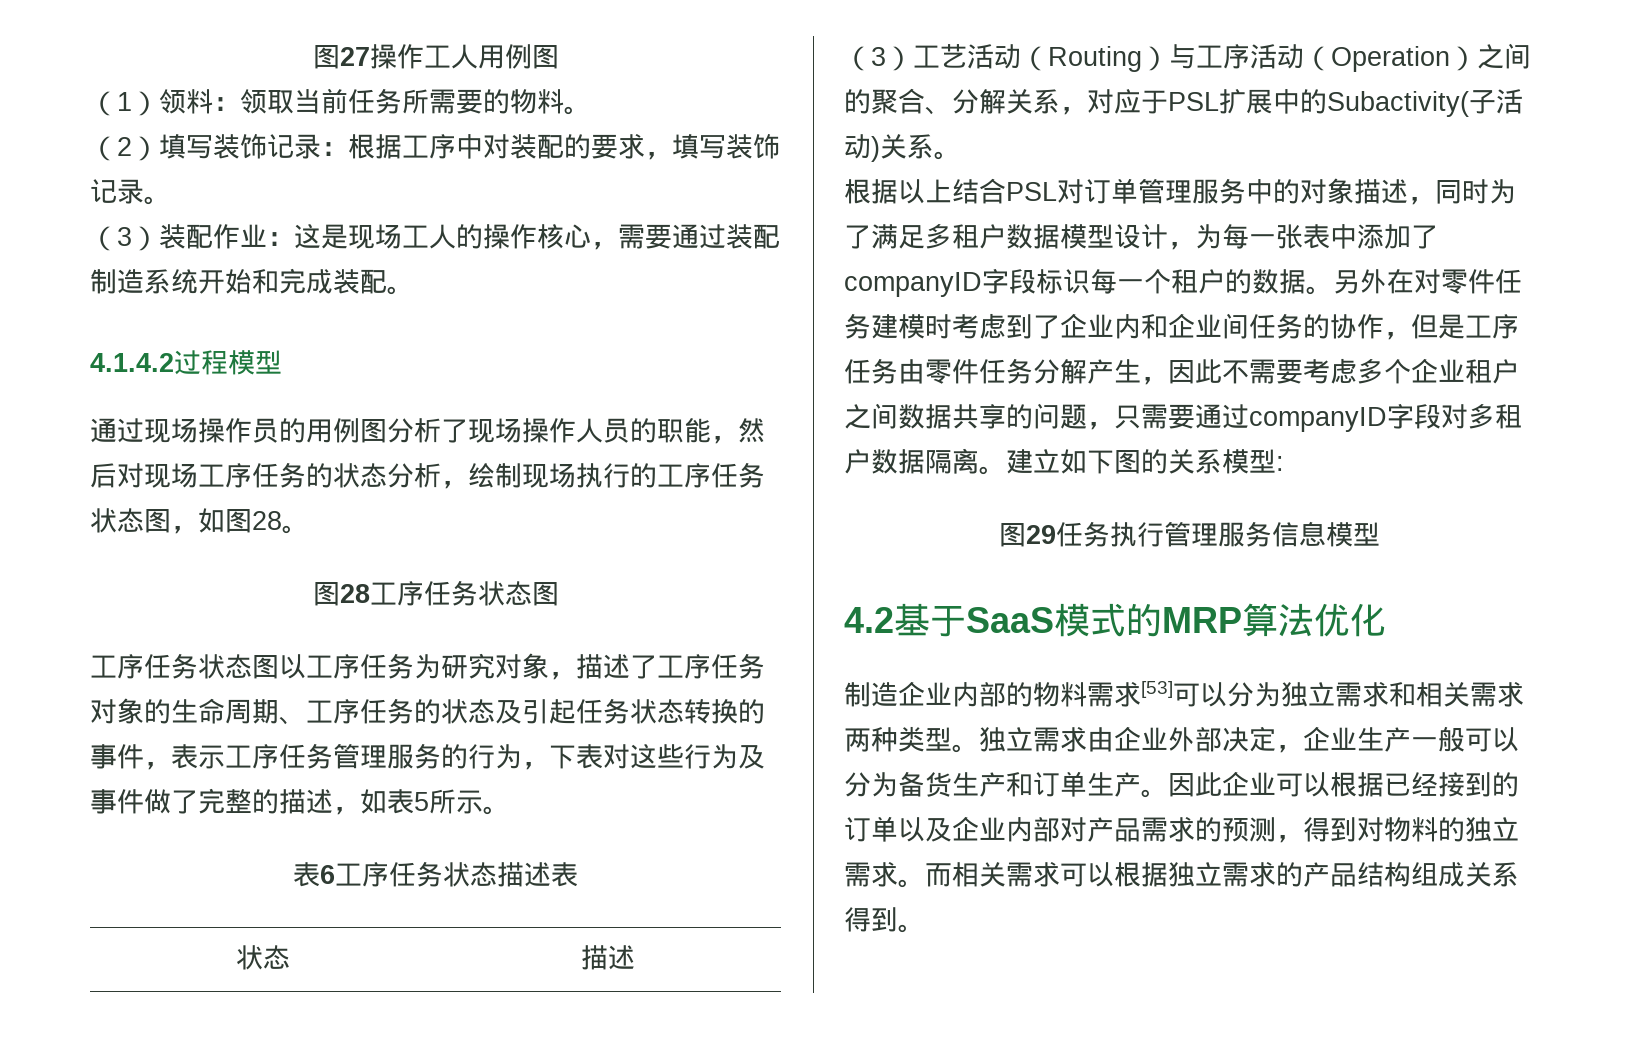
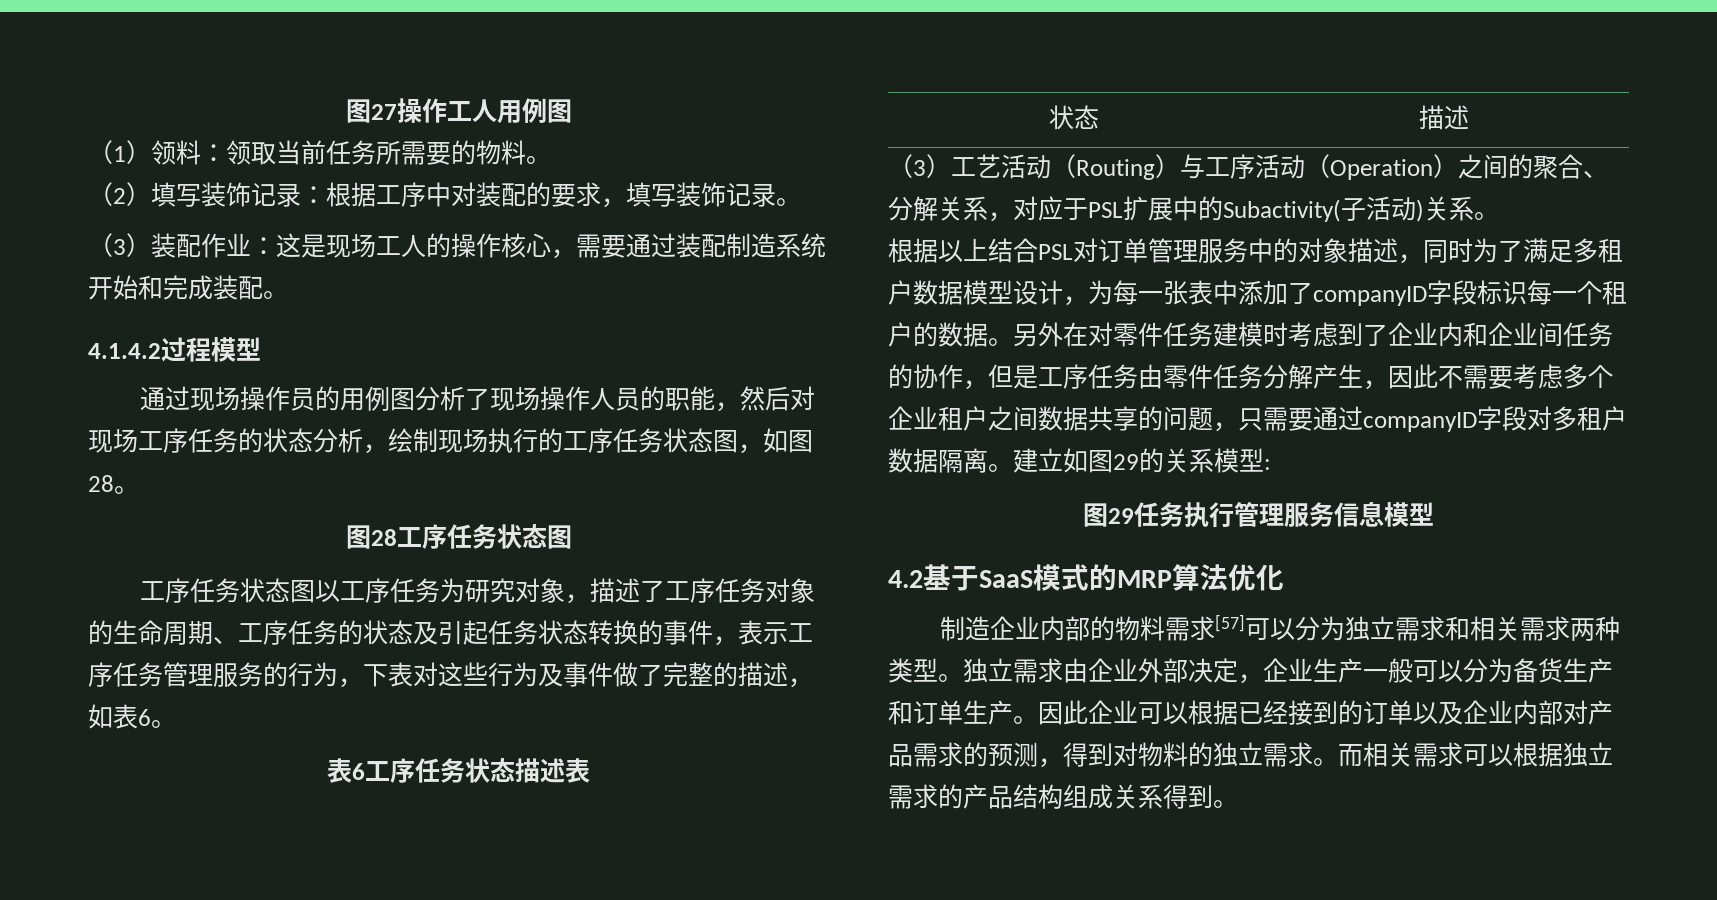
- 工序任务状态图以工序任务为研究对象，描述了工序任务对象的生命周期、工序任务的状态及引起任务状态转换的事件，表示工序任务管理服务的行为，下表对这些行为及事件做了完整的描述，如表5所示。
+ 工序任务状态图以工序任务为研究对象，描述了工序任务对象的生命周期、工序任务的状态及引起任务状态转换的事件，表示工序任务管理服务的行为，下表对这些行为及事件做了完整的描述，如表6。
- 建立如下图的关系模型:
+ 建立如图29的关系模型:
- 制造企业内部的物料需求[53]可以分为独立需求和相关需求两种类型。
+ 制造企业内部的物料需求[57]可以分为独立需求和相关需求两种类型。

